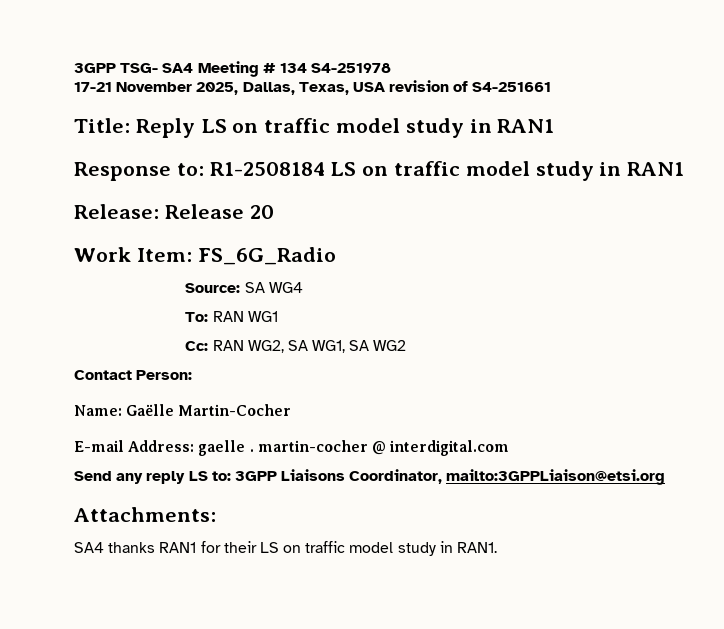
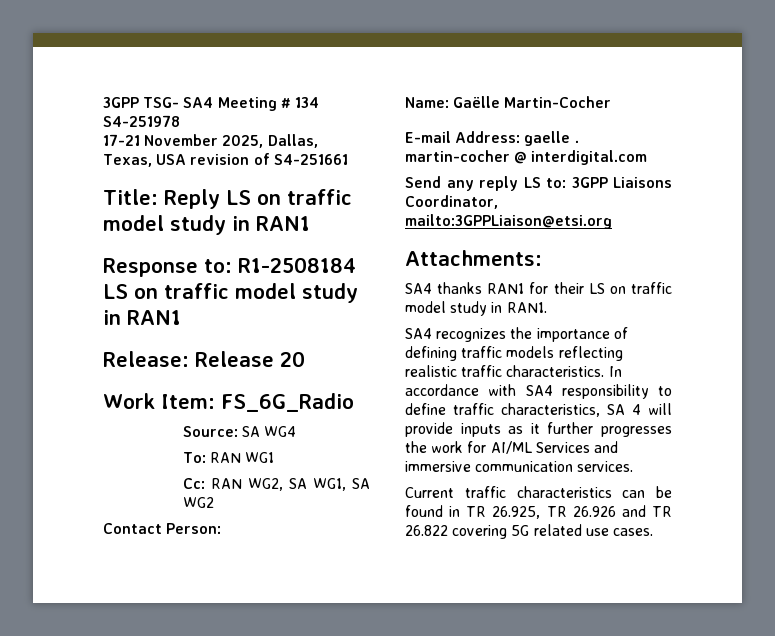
+ SA4 recognizes the importance of defining traffic models reflecting realistic traffic characteristics. In accordance with SA4 responsibility to define traffic characteristics, SA 4 will provide inputs as it further progresses the work for AI/ML Services and immersive communication services.
+ Current traffic characteristics can be found in TR 26.925, TR 26.926 and TR 26.822 covering 5G related use cases.

